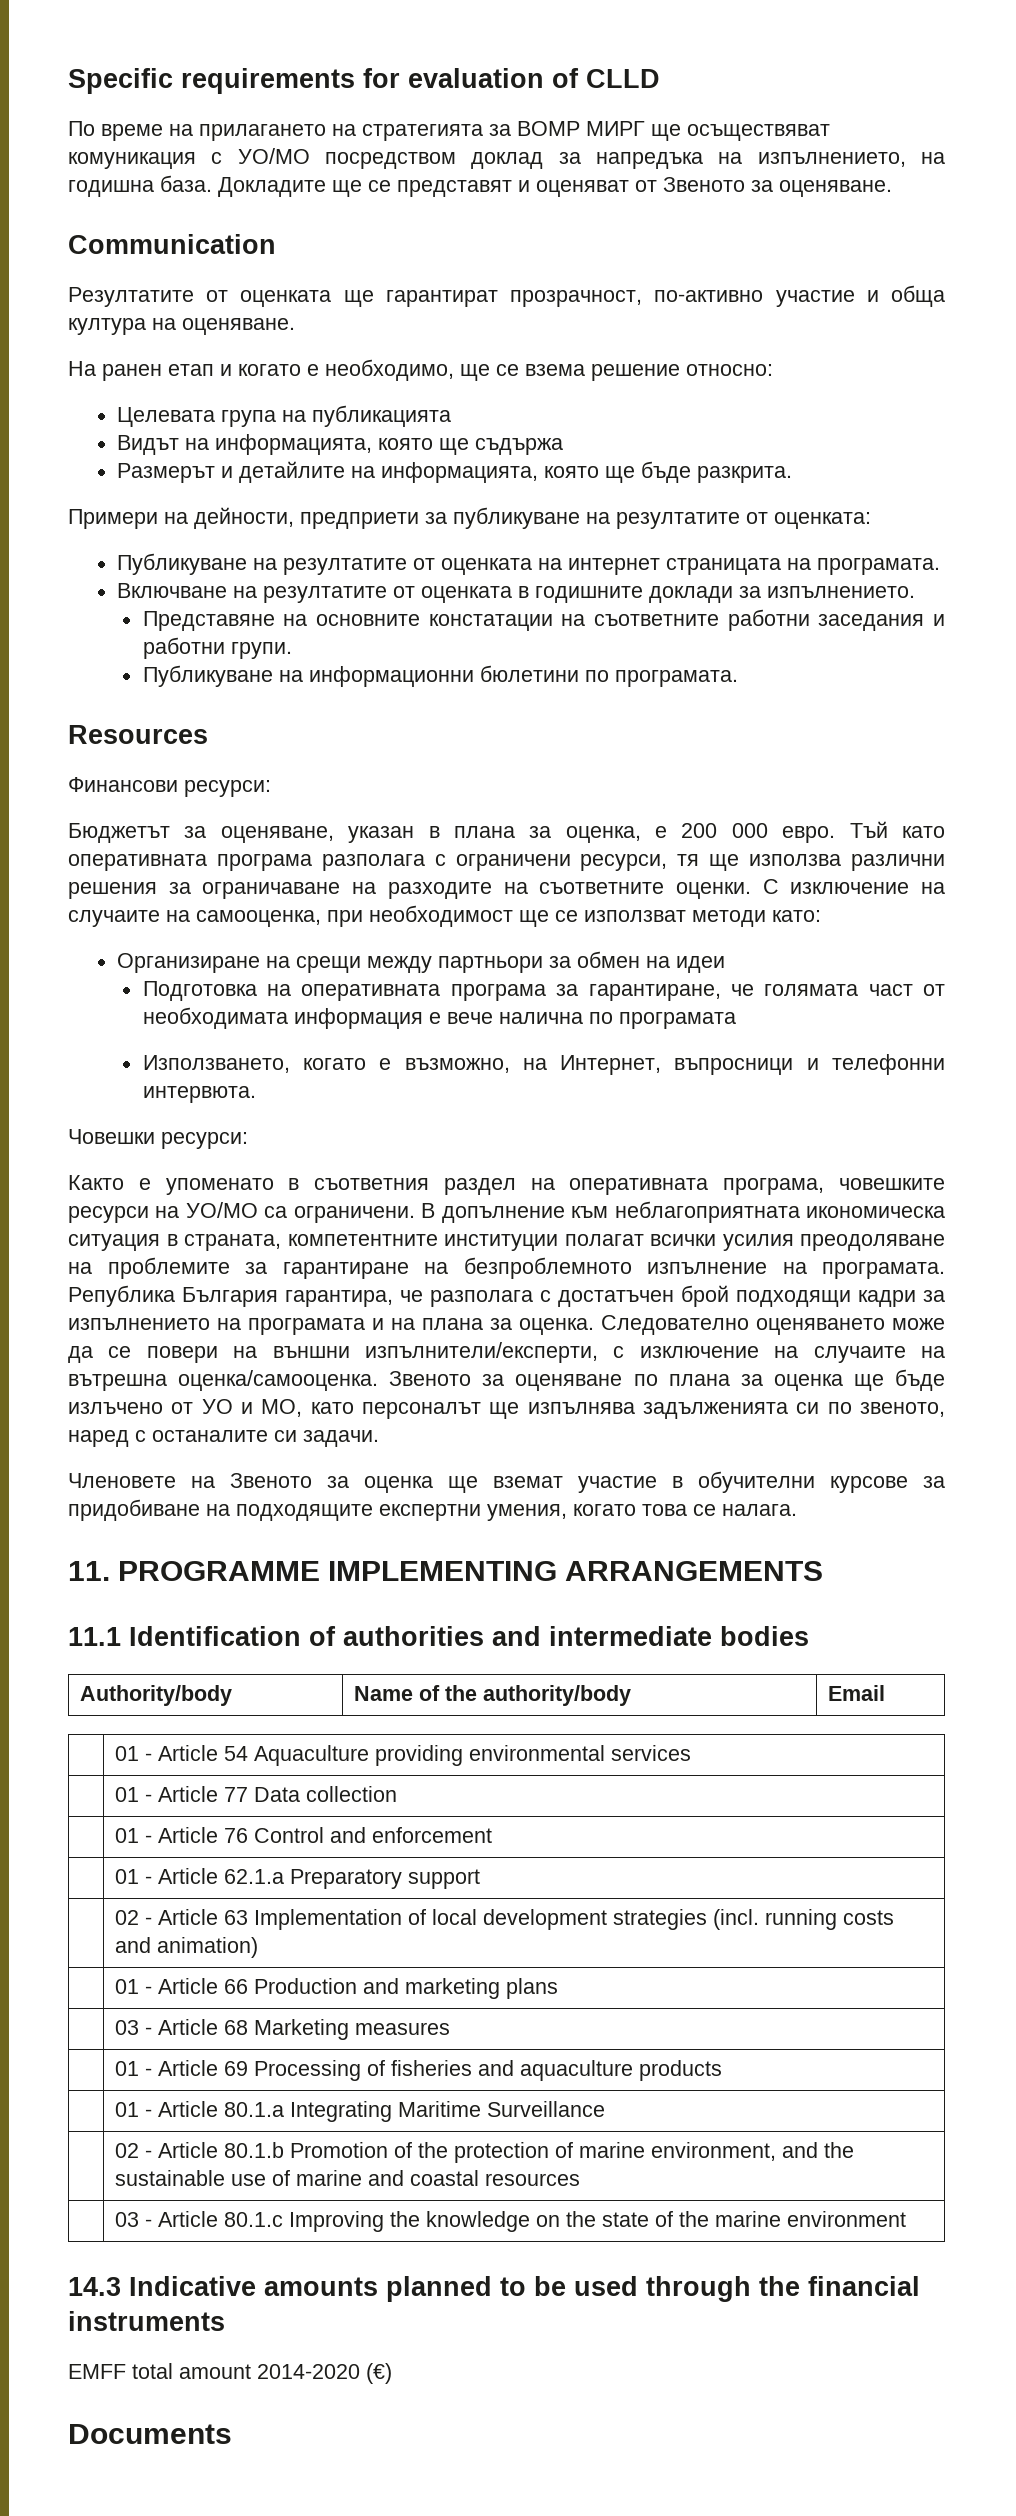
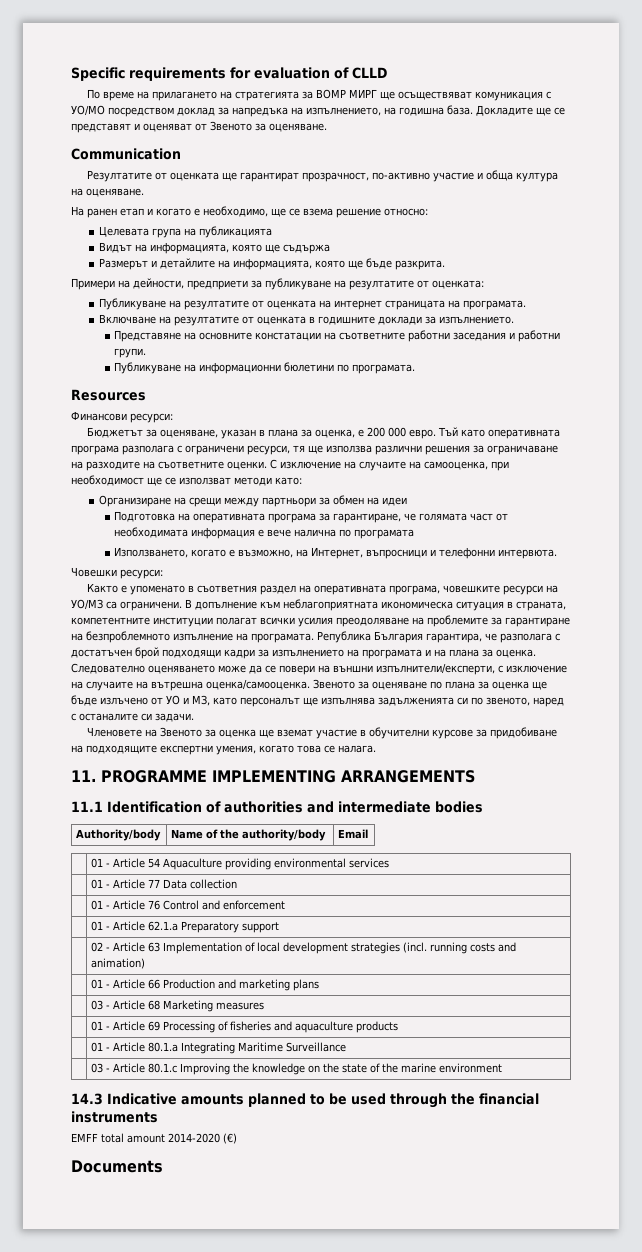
- Както е упоменато в съответния раздел на оперативната програма, човешките ресурси на УО/МО са ограничени.
+ Както е упоменато в съответния раздел на оперативната програма, човешките ресурси на УО/МЗ са ограничени.
- Звеното за оценяване по плана за оценка ще бъде излъчено от УО и МО, като персоналът ще изпълнява задълженията си по звеното, наред с останалите си задачи.
+ Звеното за оценяване по плана за оценка ще бъде излъчено от УО и МЗ, като персоналът ще изпълнява задълженията си по звеното, наред с останалите си задачи.
- | 02 - Article 80.1.b Promotion of the protection of marine environment, and the sustainable use of marine and coastal resources

